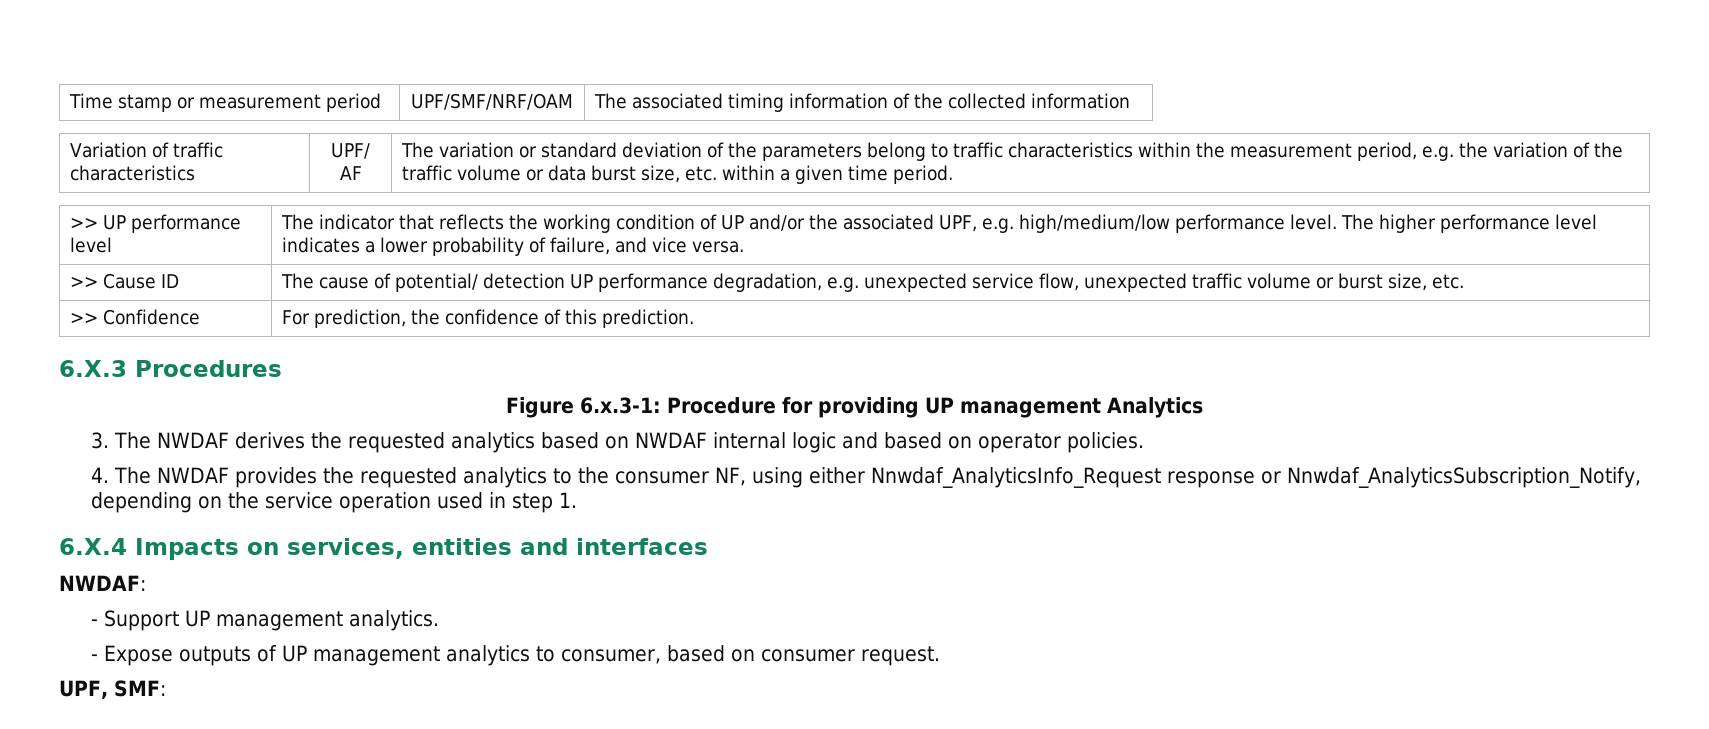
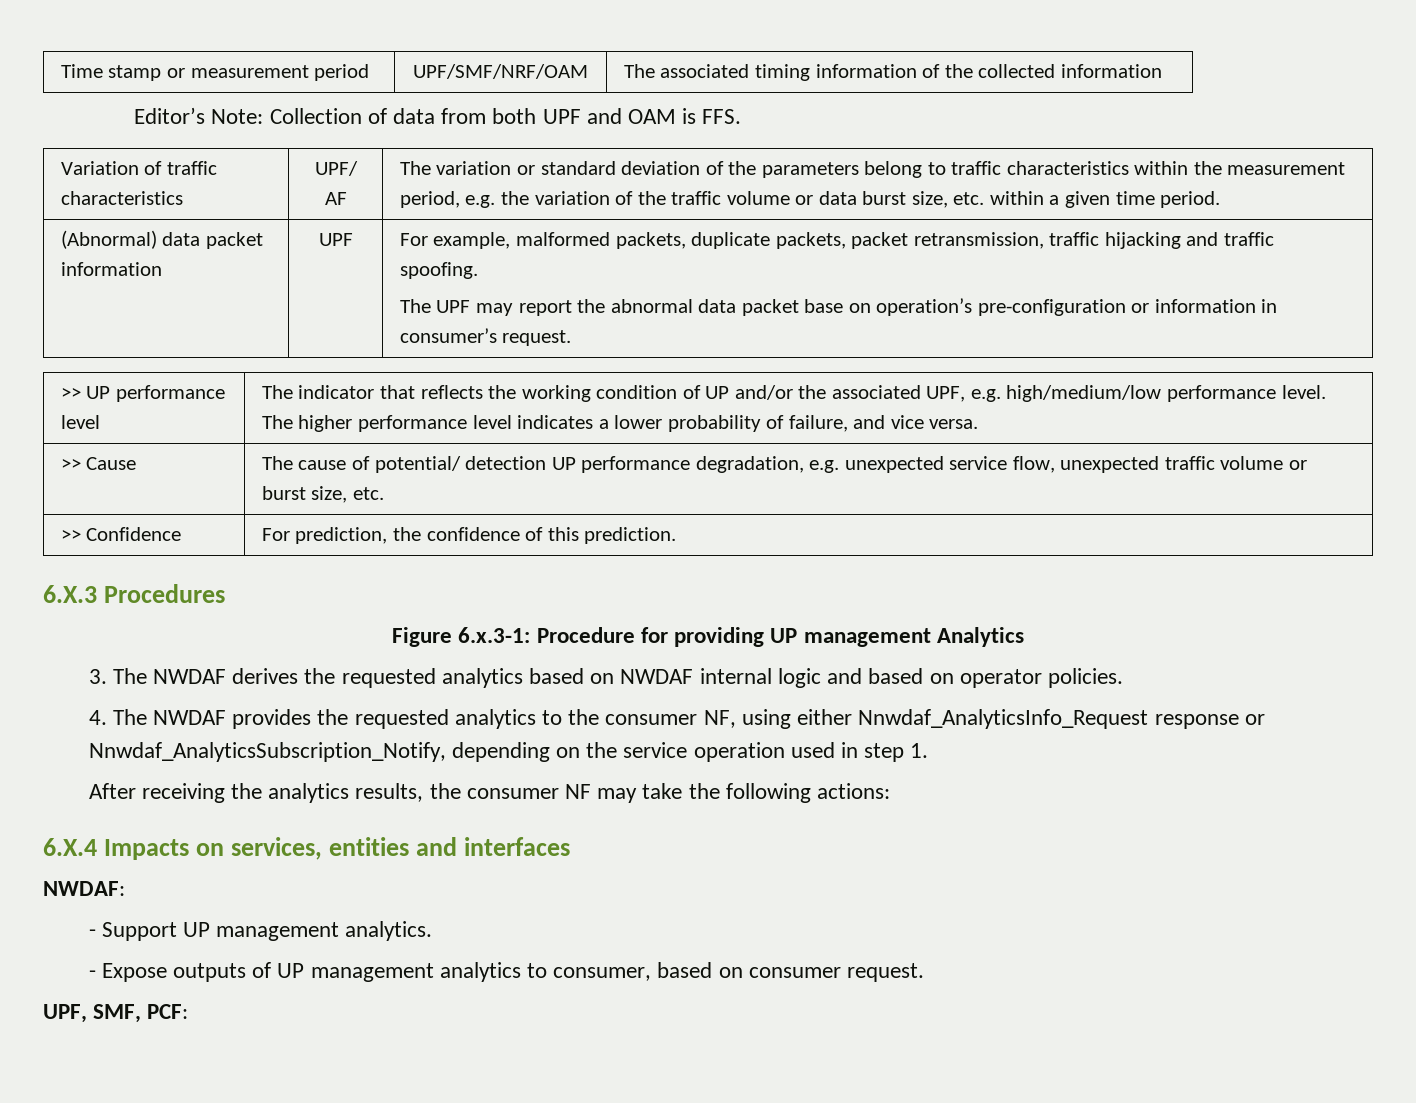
+ Editor’s Note: Collection of data from both UPF and OAM is FFS.
+ (Abnormal) data packet information | UPF | For example, malformed packets, duplicate packets, packet retransmission, traffic hijacking and traffic spoofing.
+ The UPF may report the abnormal data packet base on operation’s pre-configuration or information in consumer’s request.
- >> Cause ID | The cause of potential/ detection UP performance degradation, e.g. unexpected service flow, unexpected traffic volume or burst size, etc.
+ >> Cause | The cause of potential/ detection UP performance degradation, e.g. unexpected service flow, unexpected traffic volume or burst size, etc.
+ After receiving the analytics results, the consumer NF may take the following actions:
- UPF, SMF:
+ UPF, SMF, PCF:

